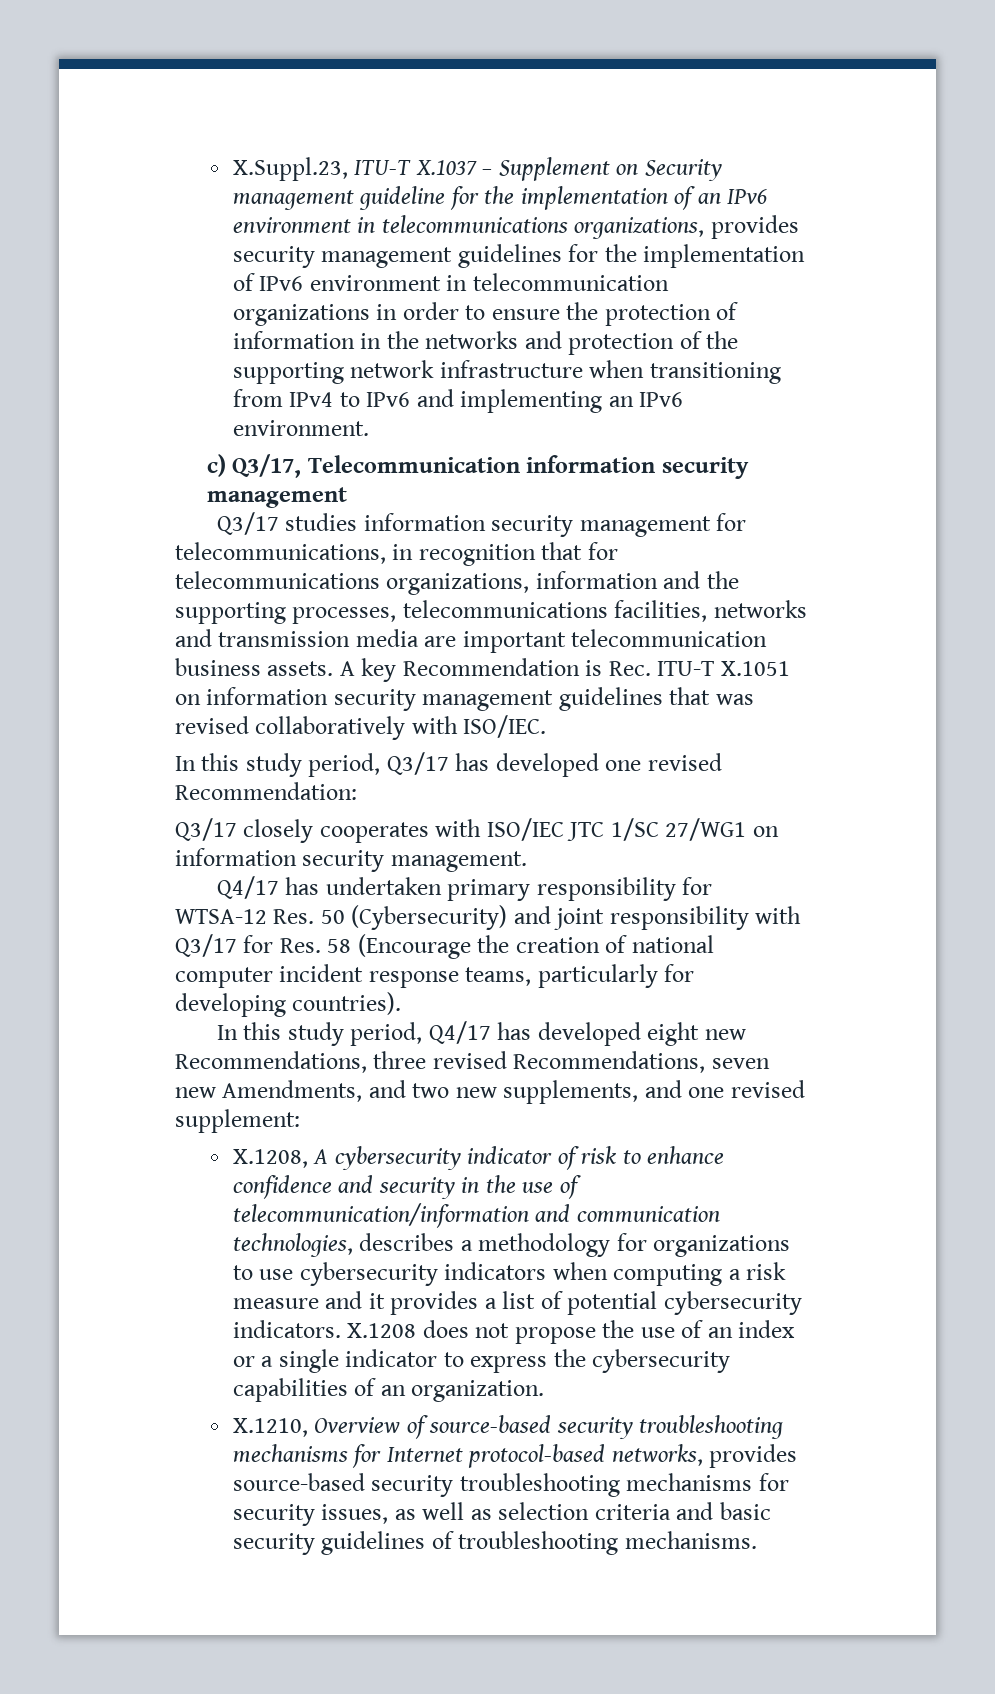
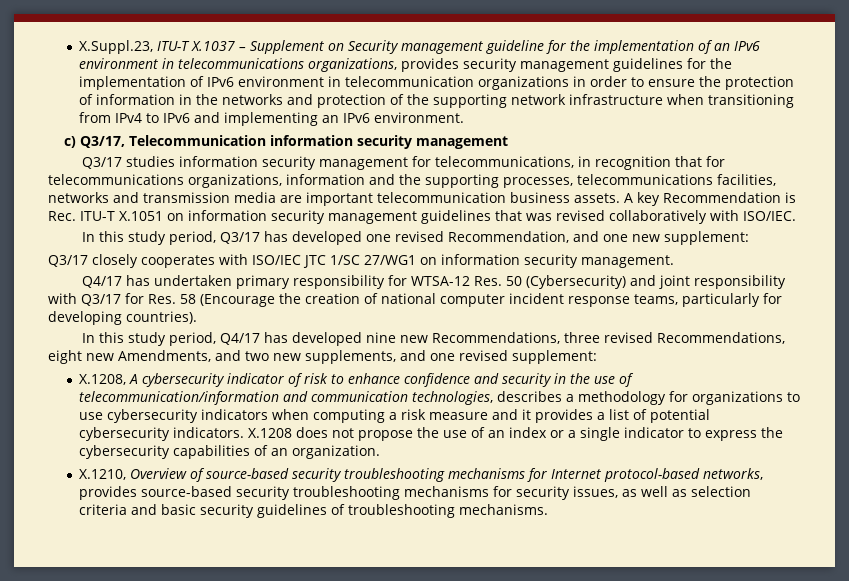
- In this study period, Q3/17 has developed one revised Recommendation:
+ In this study period, Q3/17 has developed one revised Recommendation, and one new supplement:
- In this study period, Q4/17 has developed eight new Recommendations, three revised Recommendations, seven new Amendments, and two new supplements, and one revised supplement:
+ In this study period, Q4/17 has developed nine new Recommendations, three revised Recommendations, eight new Amendments, and two new supplements, and one revised supplement:

